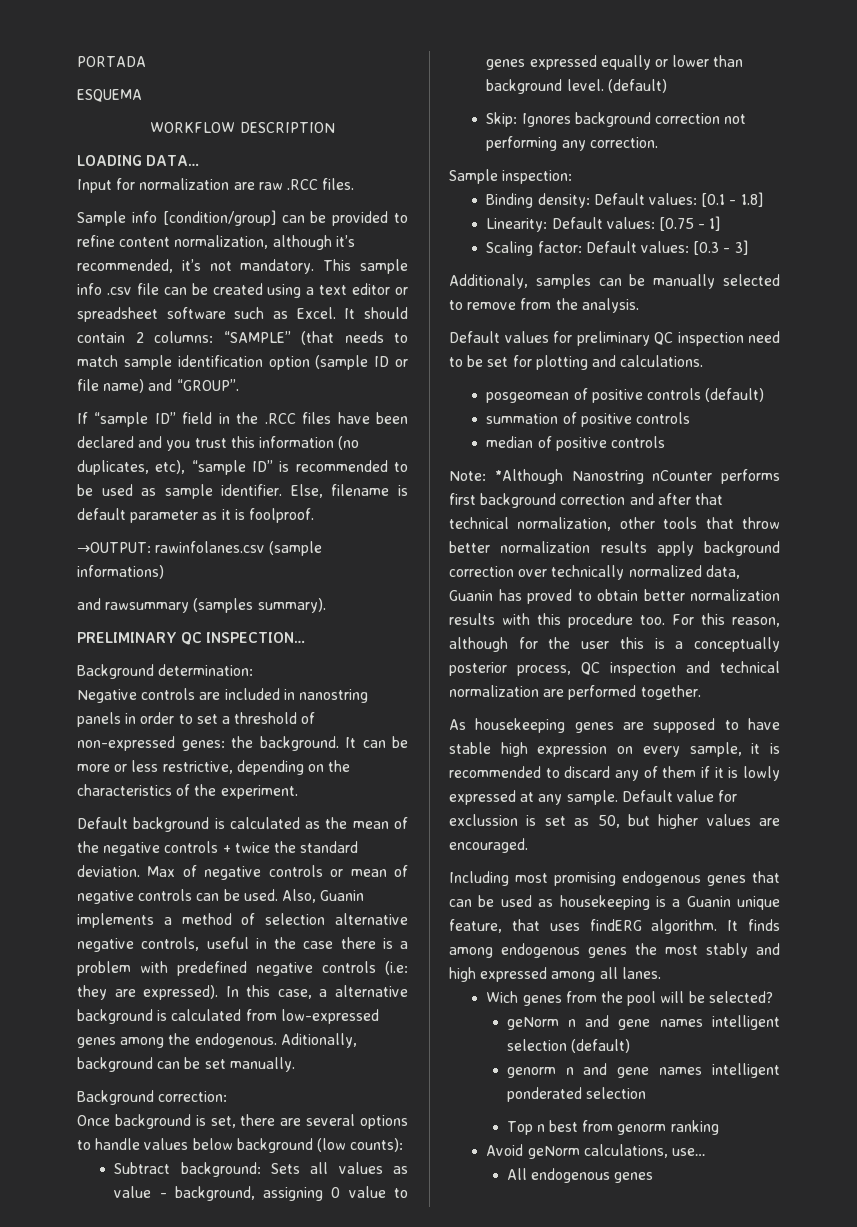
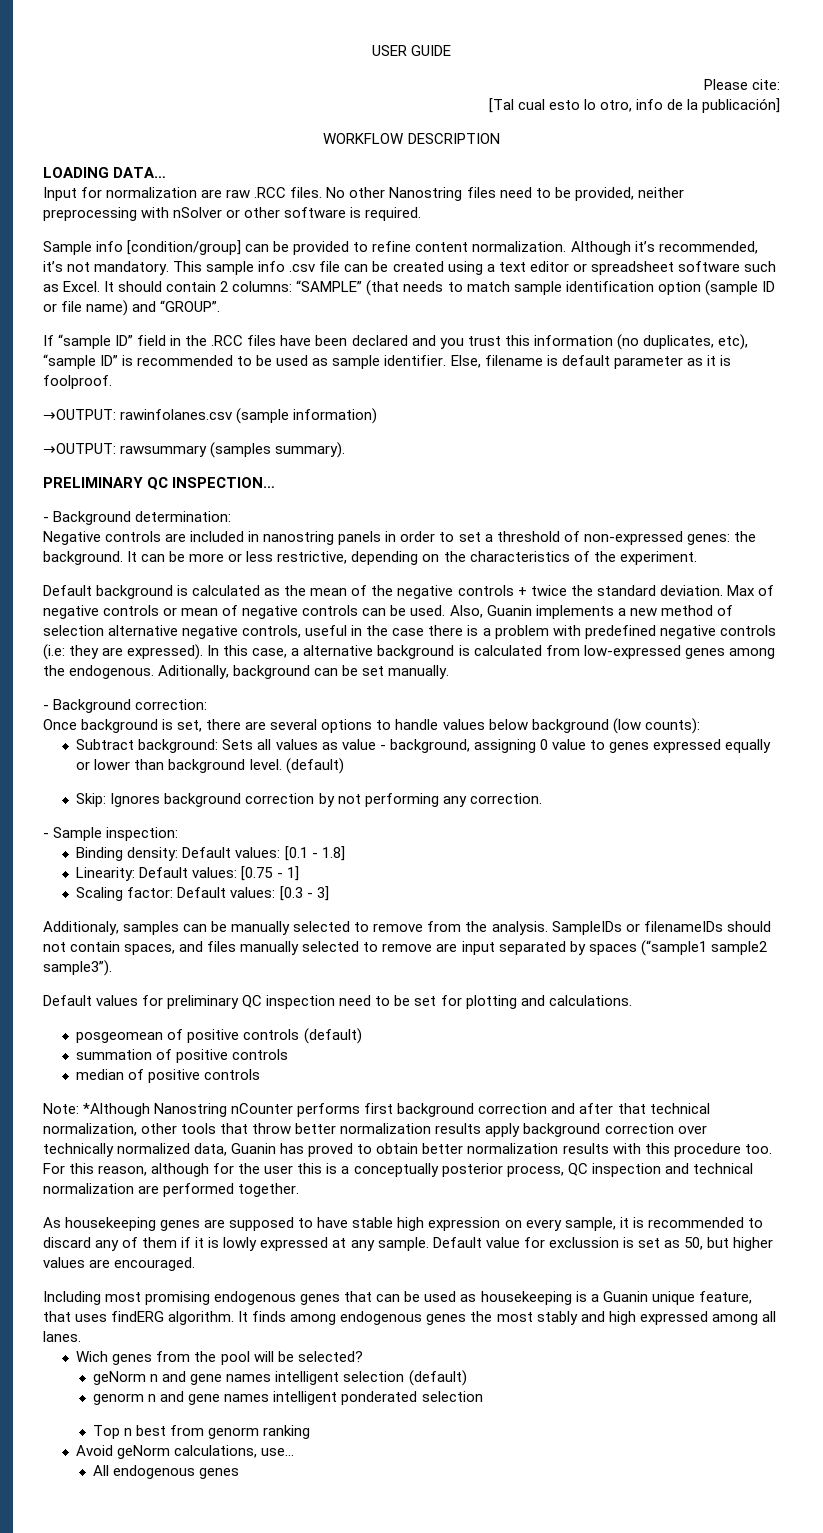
- PORTADA
- ESQUEMA
+ USER GUIDE
+ Please cite:
+ [Tal cual esto lo otro, info de la publicación]
+ No other Nanostring files need to be provided, neither preprocessing with nSolver or other software is required.
- Sample info [condition/group] can be provided to refine content normalization, although it’s recommended, it’s not mandatory.
+ Sample info [condition/group] can be provided to refine content normalization. Although it’s recommended, it’s not mandatory.
- →OUTPUT: rawinfolanes.csv (sample informations)
- and rawsummary (samples summary).
+ →OUTPUT: rawinfolanes.csv (sample information)
+ →OUTPUT: rawsummary (samples summary).
- Background determination:
+ - Background determination:
- Also, Guanin implements a method of selection alternative negative controls, useful in the case there is a problem with predefined negative controls (i.e: they are expressed).
+ Also, Guanin implements a new method of selection alternative negative controls, useful in the case there is a problem with predefined negative controls (i.e: they are expressed).
- Background correction:
+ - Background correction:
- Skip: Ignores background correction not performing any correction.
+ Skip: Ignores background correction by not performing any correction.
- Sample inspection:
+ - Sample inspection:
+ SampleIDs or filenameIDs should not contain spaces, and files manually selected to remove are input separated by spaces (“sample1 sample2 sample3”).

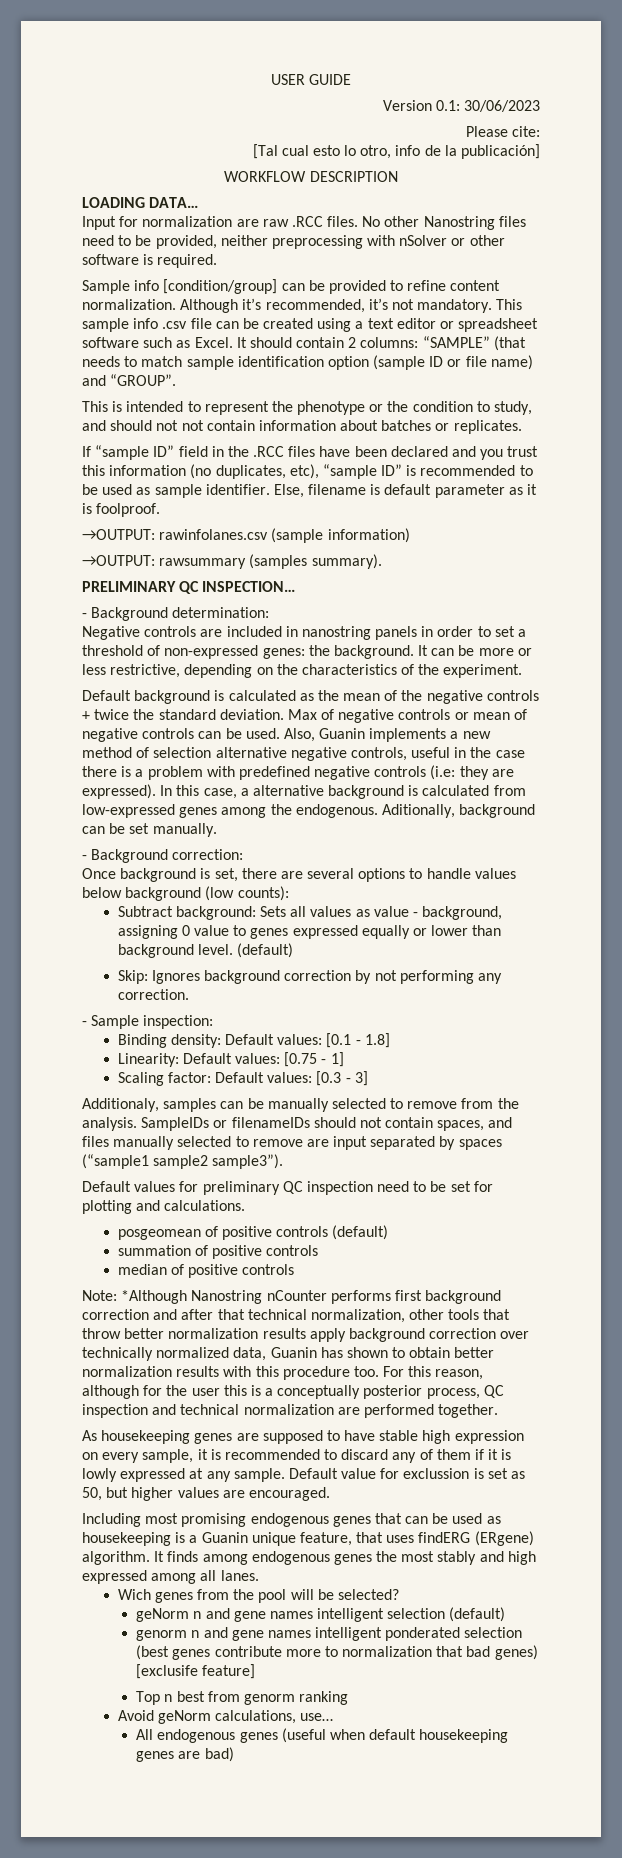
+ Version 0.1: 30/06/2023
+ This is intended to represent the phenotype or the condition to study, and should not not contain information about batches or replicates.
- Note: *Although Nanostring nCounter performs first background correction and after that technical normalization, other tools that throw better normalization results apply background correction over technically normalized data, Guanin has proved to obtain better normalization results with this procedure too.
+ Note: *Although Nanostring nCounter performs first background correction and after that technical normalization, other tools that throw better normalization results apply background correction over technically normalized data, Guanin has shown to obtain better normalization results with this procedure too.
- Including most promising endogenous genes that can be used as housekeeping is a Guanin unique feature, that uses findERG algorithm.
+ Including most promising endogenous genes that can be used as housekeeping is a Guanin unique feature, that uses findERG (ERgene) algorithm.
- genorm n and gene names intelligent ponderated selection
+ genorm n and gene names intelligent ponderated selection (best genes contribute more to normalization that bad genes) [exclusife feature]
- All endogenous genes
+ All endogenous genes (useful when default housekeeping genes are bad)

